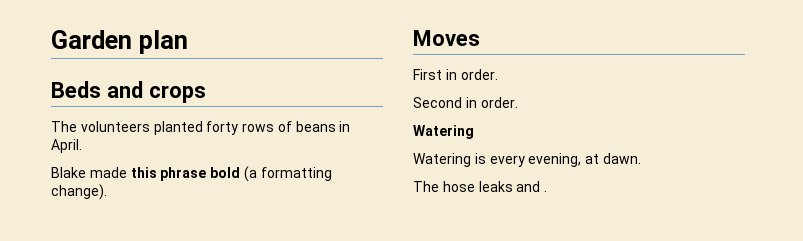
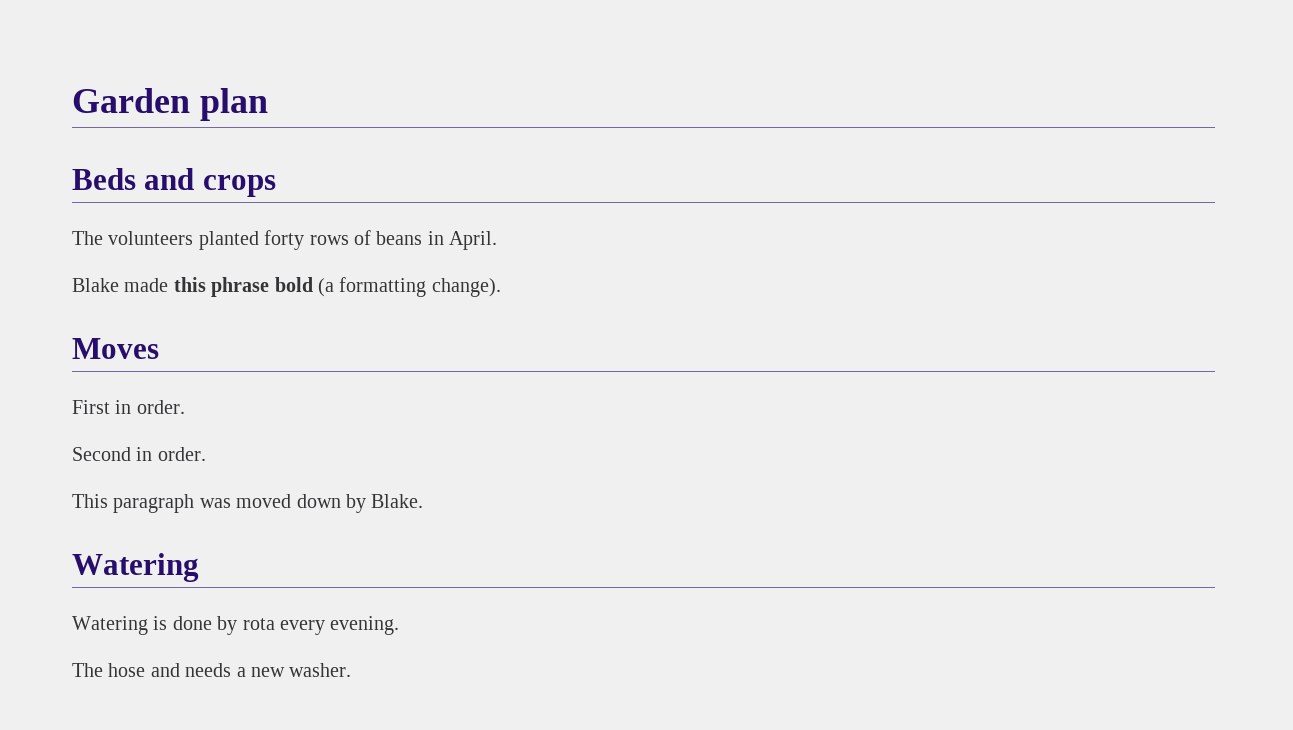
  Second in order.
+ This paragraph was moved down by Blake.
  Watering
- Watering is every evening, at dawn.
- The hose leaks and .
+ Watering is done by rota every evening.
+ The hose and needs a new washer.

